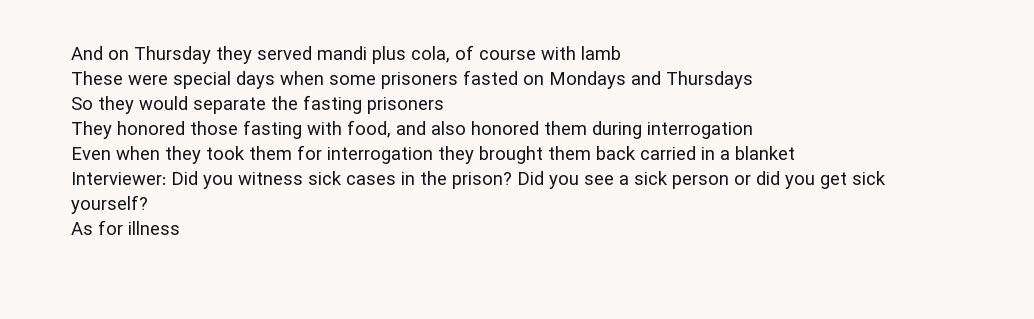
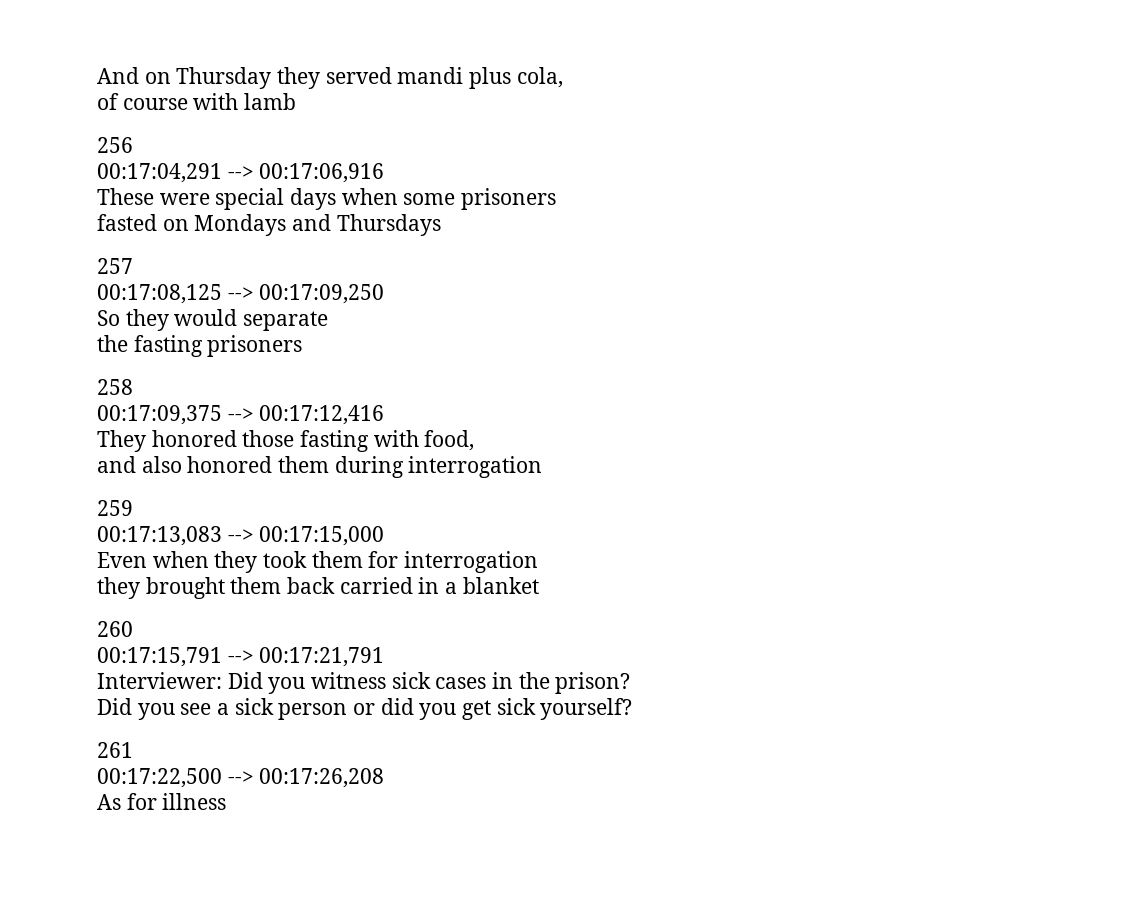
- And on Thursday they served mandi plus cola, of course with lamb
+ And on Thursday they served mandi plus cola,
+ of course with lamb
+ 256
+ 00:17:04,291 --> 00:17:06,916
- These were special days when some prisoners fasted on Mondays and Thursdays
+ These were special days when some prisoners
+ fasted on Mondays and Thursdays
+ 257
+ 00:17:08,125 --> 00:17:09,250
- So they would separate the fasting prisoners
+ So they would separate
+ the fasting prisoners
+ 258
+ 00:17:09,375 --> 00:17:12,416
- They honored those fasting with food, and also honored them during interrogation
+ They honored those fasting with food,
+ and also honored them during interrogation
+ 259
+ 00:17:13,083 --> 00:17:15,000
- Even when they took them for interrogation they brought them back carried in a blanket
+ Even when they took them for interrogation
+ they brought them back carried in a blanket
+ 260
+ 00:17:15,791 --> 00:17:21,791
- Interviewer: Did you witness sick cases in the prison? Did you see a sick person or did you get sick yourself?
+ Interviewer: Did you witness sick cases in the prison?
+ Did you see a sick person or did you get sick yourself?
+ 261
+ 00:17:22,500 --> 00:17:26,208

